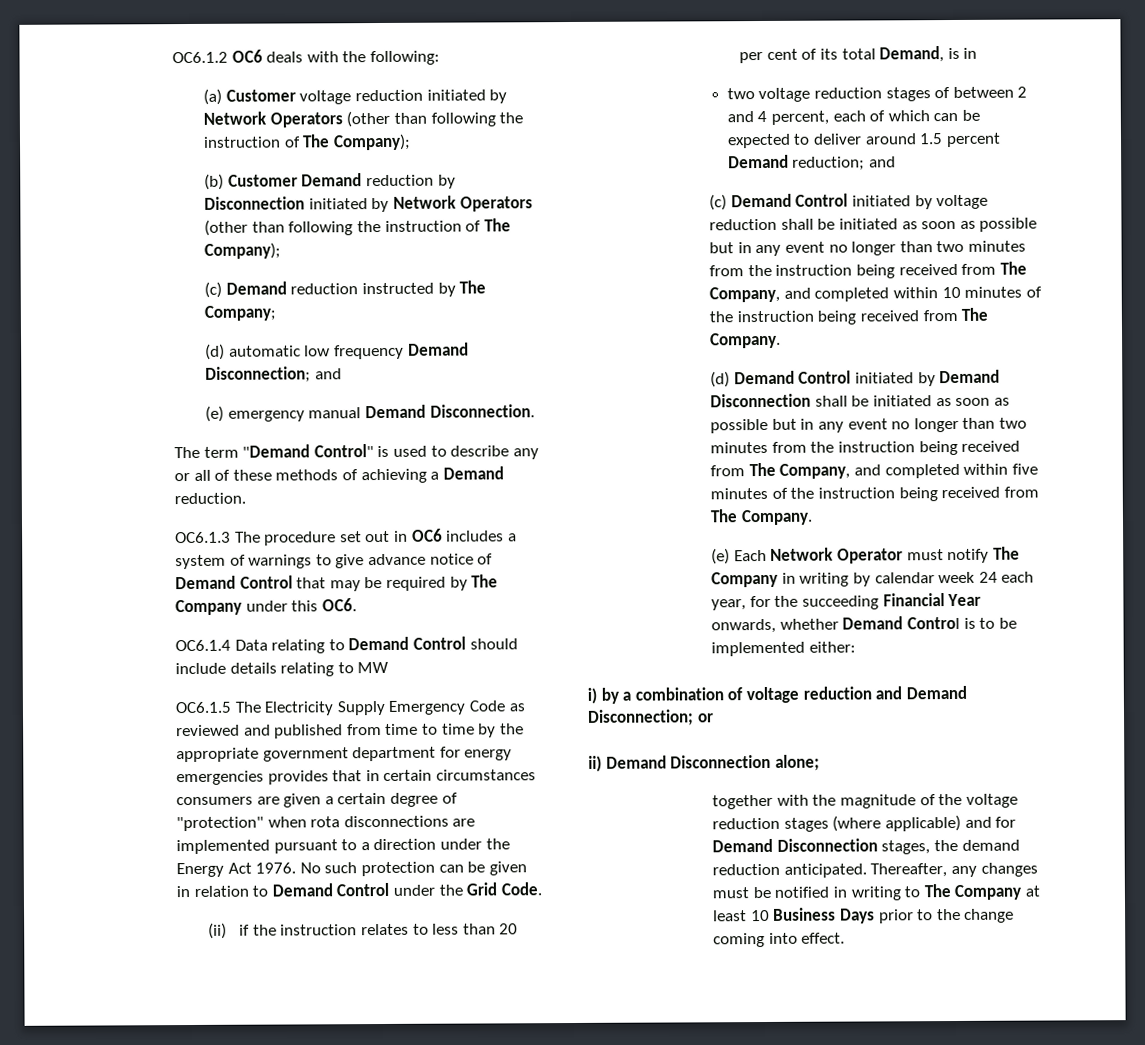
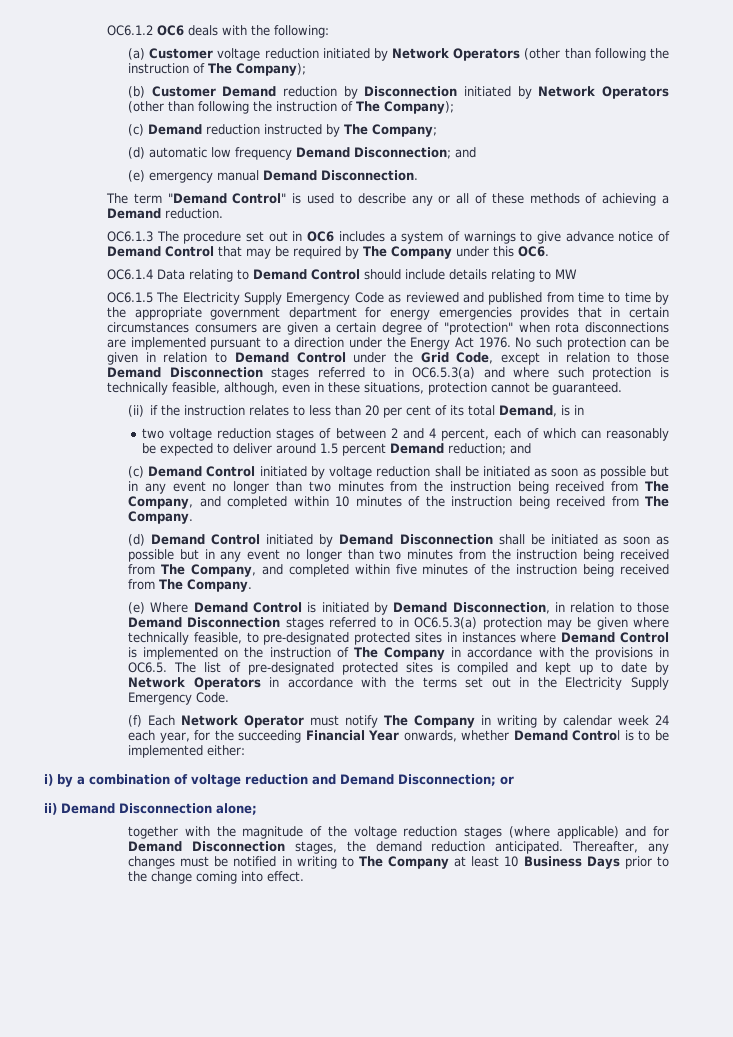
- No such protection can be given in relation to Demand Control under the Grid Code.
+ No such protection can be given in relation to Demand Control under the Grid Code, except in relation to those Demand Disconnection stages referred to in OC6.5.3(a) and where such protection is technically feasible, although, even in these situations, protection cannot be guaranteed.
- two voltage reduction stages of between 2 and 4 percent, each of which can be expected to deliver around 1.5 percent Demand reduction; and
+ two voltage reduction stages of between 2 and 4 percent, each of which can reasonably be expected to deliver around 1.5 percent Demand reduction; and
- (e) Each Network Operator must notify The Company in writing by calendar week 24 each year, for the succeeding Financial Year onwards, whether Demand Control is to be implemented either:
+ (e) Where Demand Control is initiated by Demand Disconnection, in relation to those Demand Disconnection stages referred to in OC6.5.3(a) protection may be given where technically feasible, to pre-designated protected sites in instances where Demand Control is implemented on the instruction of The Company in accordance with the provisions in OC6.5. The list of pre-designated protected sites is compiled and kept up to date by Network Operators in accordance with the terms set out in the Electricity Supply Emergency Code.
+ (f) Each Network Operator must notify The Company in writing by calendar week 24 each year, for the succeeding Financial Year onwards, whether Demand Control is to be implemented either:

